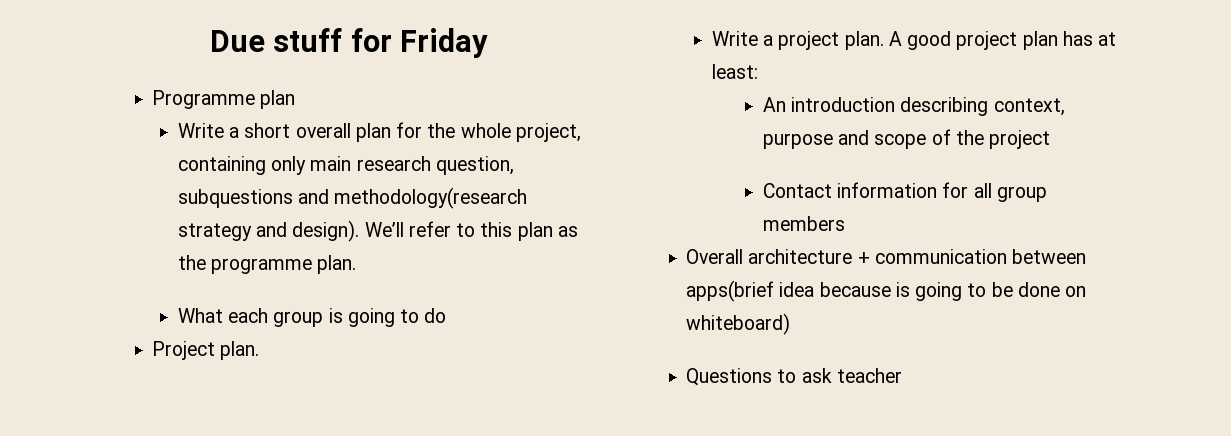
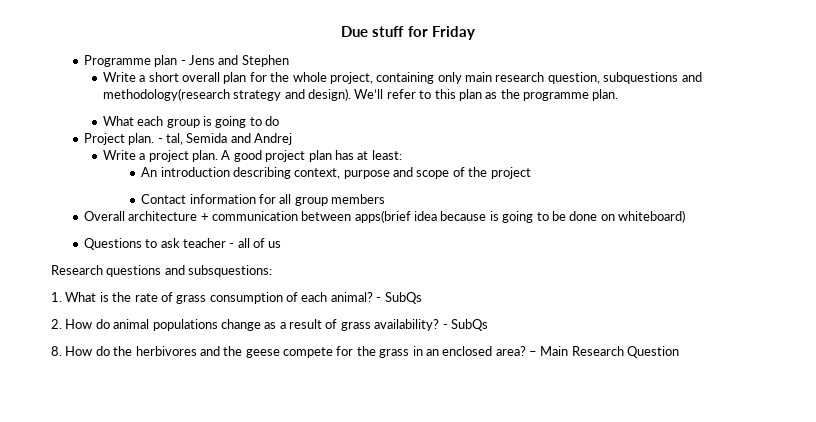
- Programme plan
+ Programme plan - Jens and Stephen
+ - tal, Semida and Andrej
- Questions to ask teacher
+ Questions to ask teacher - all of us
+ Research questions and subsquestions:
+ 1. What is the rate of grass consumption of each animal? - SubQs
+ 2. How do animal populations change as a result of grass availability? - SubQs
+ 8. How do the herbivores and the geese compete for the grass in an enclosed area? – Main Research Question

